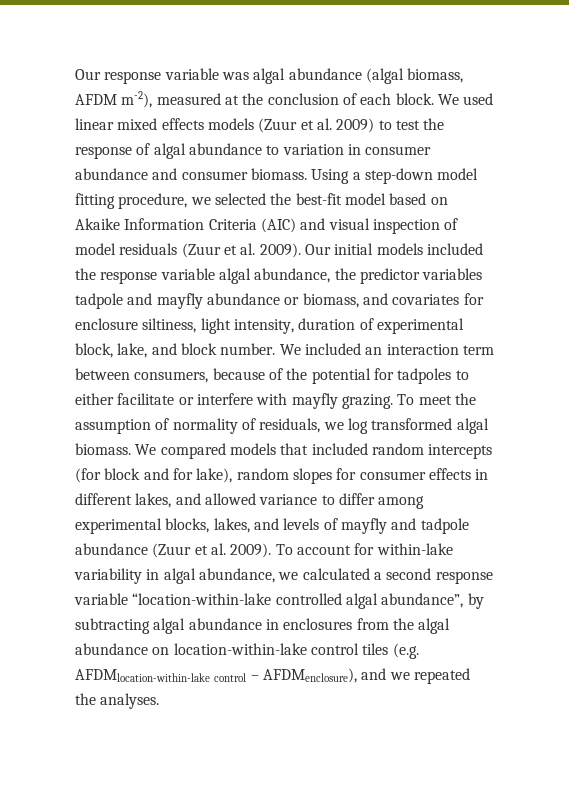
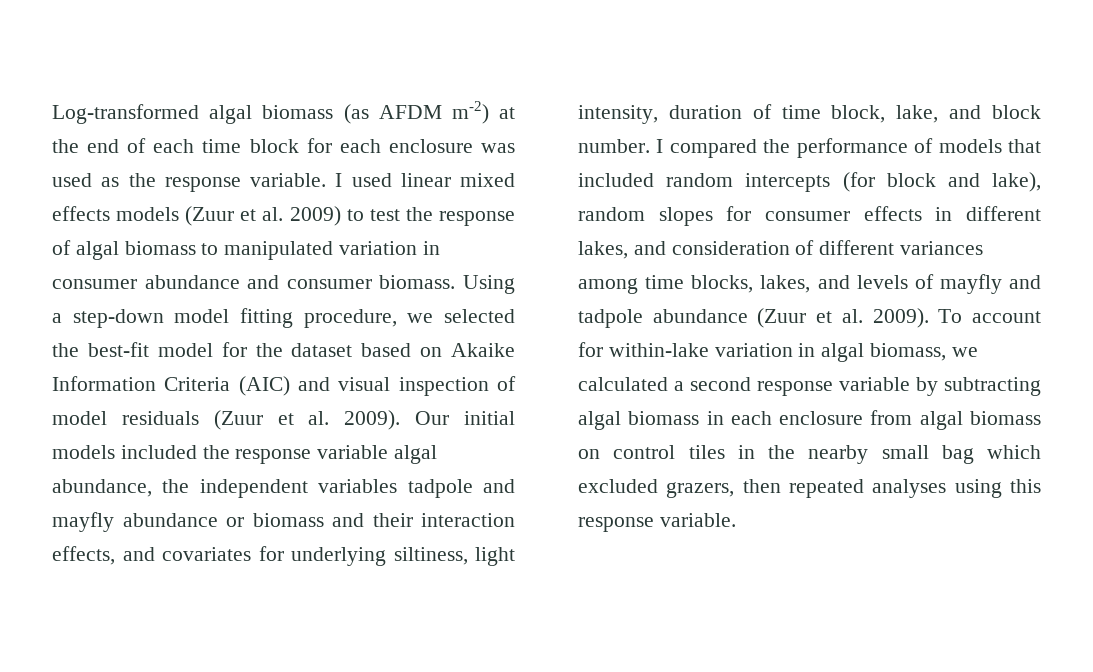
- Our response variable was algal abundance (algal biomass, AFDM m-2), measured at the conclusion of each block. We used linear mixed effects models (Zuur et al. 2009) to test the response of algal abundance to variation in consumer abundance and consumer biomass.
+ Log-transformed algal biomass (as AFDM m-2) at the end of each time block for each enclosure was used as the response variable. I used linear mixed effects models (Zuur et al. 2009) to test the response of algal biomass to manipulated variation in consumer abundance and consumer biomass.
- Using a step-down model fitting procedure, we selected the best-fit model based on Akaike Information Criteria (AIC) and visual inspection of model residuals (Zuur et al. 2009).
+ Using a step-down model fitting procedure, we selected the best-fit model for the dataset based on Akaike Information Criteria (AIC) and visual inspection of model residuals (Zuur et al. 2009).
- Our initial models included the response variable algal abundance, the predictor variables tadpole and mayfly abundance or biomass, and covariates for enclosure siltiness, light intensity, duration of experimental block, lake, and block number.
+ Our initial models included the response variable algal abundance, the independent variables tadpole and mayfly abundance or biomass and their interaction effects, and covariates for underlying siltiness, light intensity, duration of time block, lake, and block number.
- We included an interaction term between consumers, because of the potential for tadpoles to either facilitate or interfere with mayfly grazing. To meet the assumption of normality of residuals, we log transformed algal biomass. We compared models that included random intercepts (for block and for lake), random slopes for consumer effects in different lakes, and allowed variance to differ among experimental blocks, lakes, and levels of mayfly and tadpole abundance (Zuur et al. 2009).
+ I compared the performance of models that included random intercepts (for block and lake), random slopes for consumer effects in different lakes, and consideration of different variances among time blocks, lakes, and levels of mayfly and tadpole abundance (Zuur et al. 2009).
- To account for within-lake variability in algal abundance, we calculated a second response variable “location-within-lake controlled algal abundance”, by subtracting algal abundance in enclosures from the algal abundance on location-within-lake control tiles (e.g. AFDMlocation-within-lake control – AFDMenclosure), and we repeated the analyses.
+ To account for within-lake variation in algal biomass, we calculated a second response variable by subtracting algal biomass in each enclosure from algal biomass on control tiles in the nearby small bag which excluded grazers, then repeated analyses using this response variable.

